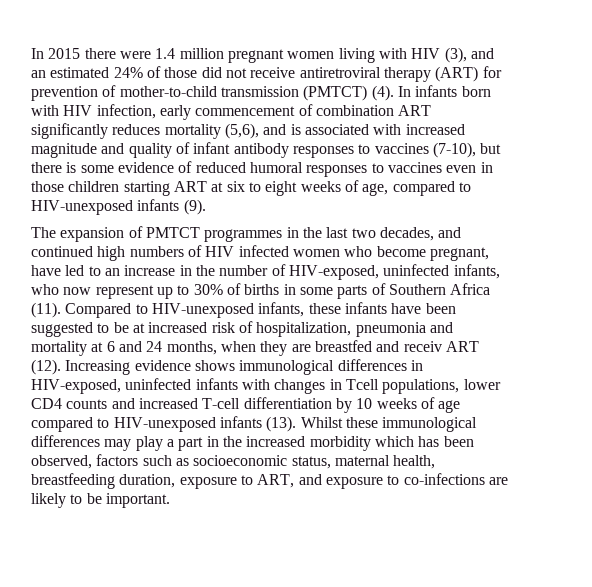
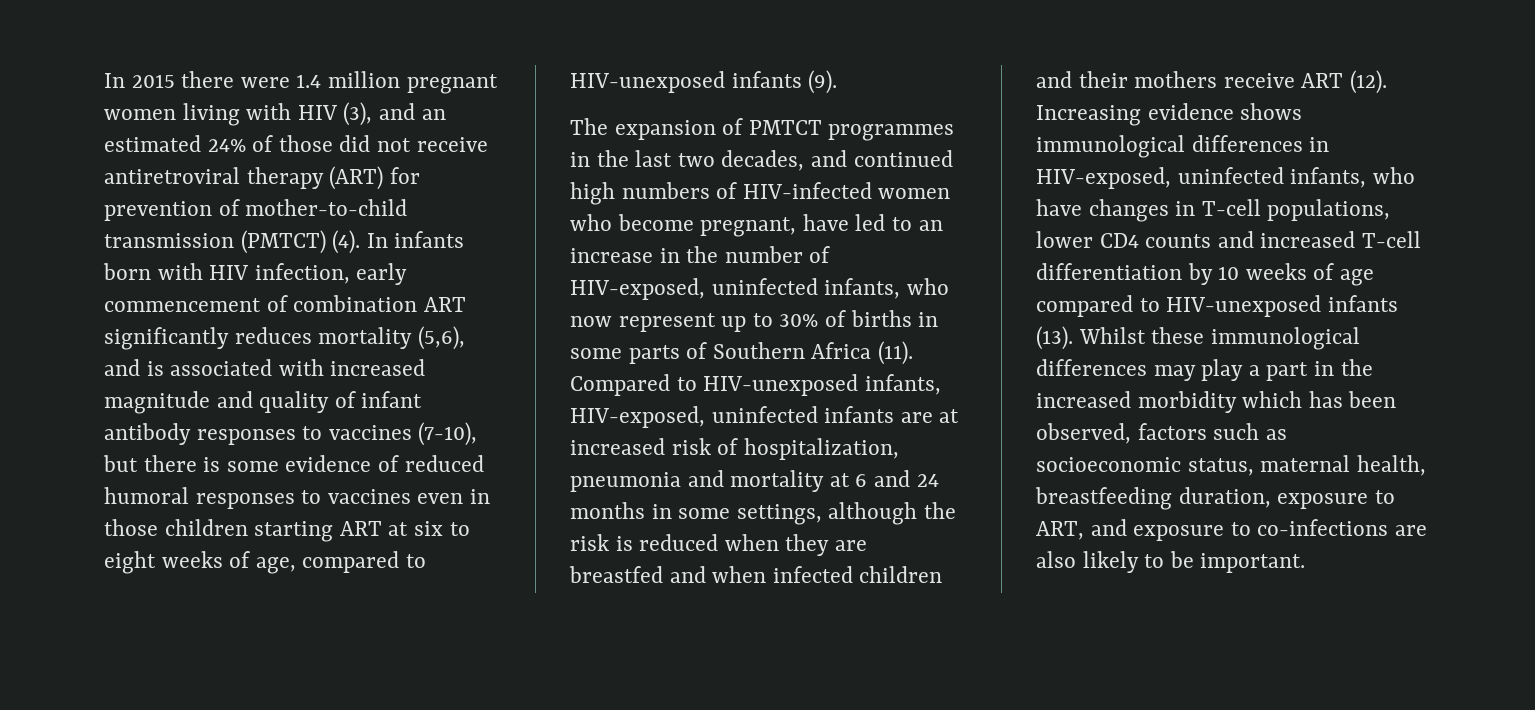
- The expansion of PMTCT programmes in the last two decades, and continued high numbers of HIV infected women who become pregnant, have led to an increase in the number of HIV-exposed, uninfected infants, who now represent up to 30% of births in some parts of Southern Africa (11).
+ The expansion of PMTCT programmes in the last two decades, and continued high numbers of HIV-infected women who become pregnant, have led to an increase in the number of HIV-exposed, uninfected infants, who now represent up to 30% of births in some parts of Southern Africa (11).
- Compared to HIV-unexposed infants, these infants have been suggested to be at increased risk of hospitalization, pneumonia and mortality at 6 and 24 months, when they are breastfed and receiv ART (12).
+ Compared to HIV-unexposed infants, HIV-exposed, uninfected infants are at increased risk of hospitalization, pneumonia and mortality at 6 and 24 months in some settings, although the risk is reduced when they are breastfed and when infected children and their mothers receive ART (12).
- Increasing evidence shows immunological differences in HIV-exposed, uninfected infants with changes in Tcell populations, lower CD4 counts and increased T-cell differentiation by 10 weeks of age compared to HIV-unexposed infants (13).
+ Increasing evidence shows immunological differences in HIV-exposed, uninfected infants, who have changes in T-cell populations, lower CD4 counts and increased T-cell differentiation by 10 weeks of age compared to HIV-unexposed infants (13).
- Whilst these immunological differences may play a part in the increased morbidity which has been observed, factors such as socioeconomic status, maternal health, breastfeeding duration, exposure to ART, and exposure to co-infections are likely to be important.
+ Whilst these immunological differences may play a part in the increased morbidity which has been observed, factors such as socioeconomic status, maternal health, breastfeeding duration, exposure to ART, and exposure to co-infections are also likely to be important.

